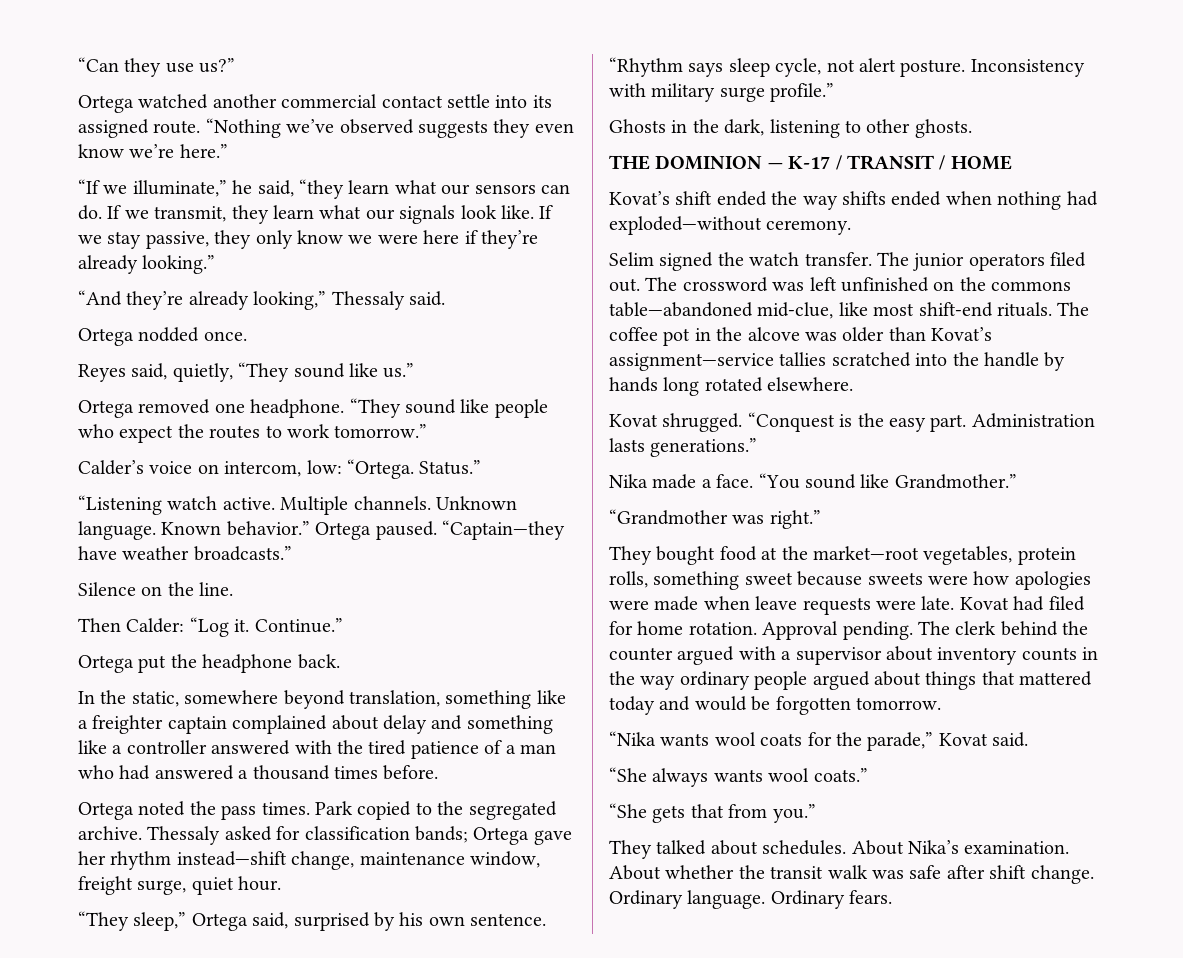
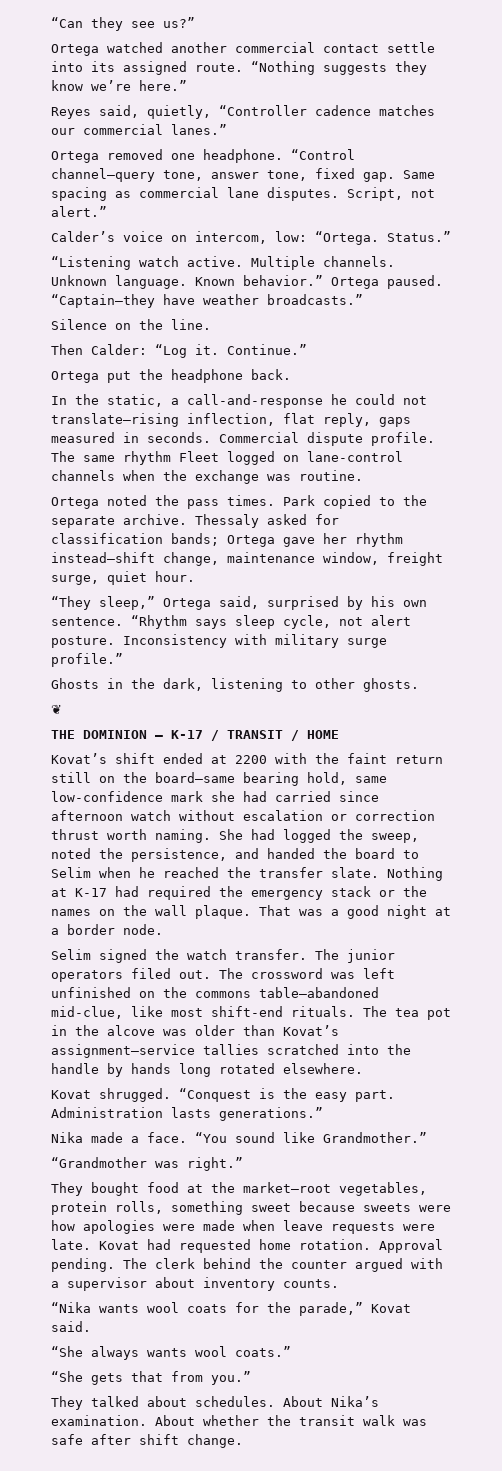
- “Can they use us?”
+ “Can they see us?”
- “Nothing we’ve observed suggests they even know we’re here.”
+ “Nothing suggests they know we’re here.”
- “If we illuminate,” he said, “they learn what our sensors can do. If we transmit, they learn what our signals look like. If we stay passive, they only know we were here if they’re already looking.”
- “And they’re already looking,” Thessaly said.
- Ortega nodded once.
- Reyes said, quietly, “They sound like us.”
- Ortega removed one headphone. “They sound like people who expect the routes to work tomorrow.”
+ Reyes said, quietly, “Controller cadence matches our commercial lanes.”
+ Ortega removed one headphone. “Control channel—query tone, answer tone, fixed gap. Same spacing as commercial lane disputes. Script, not alert.”
- In the static, somewhere beyond translation, something like a freighter captain complained about delay and something like a controller answered with the tired patience of a man who had answered a thousand times before.
+ In the static, a call-and-response he could not translate—rising inflection, flat reply, gaps measured in seconds. Commercial dispute profile. The same rhythm Fleet logged on lane-control channels when the exchange was routine.
- Park copied to the segregated archive.
+ Park copied to the separate archive.
+ ❦
- Kovat’s shift ended the way shifts ended when nothing had exploded—without ceremony.
+ Kovat’s shift ended at 2200 with the faint return still on the board—same bearing hold, same low-confidence mark she had carried since afternoon watch without escalation or correction thrust worth naming. She had logged the sweep, noted the persistence, and handed the board to Selim when he reached the transfer slate. Nothing at K-17 had required the emergency stack or the names on the wall plaque. That was a good night at a border node.
- The coffee pot in the alcove was older than Kovat’s assignment—service tallies scratched into the handle by hands long rotated elsewhere.
+ The tea pot in the alcove was older than Kovat’s assignment—service tallies scratched into the handle by hands long rotated elsewhere.
- Kovat had filed for home rotation.
+ Kovat had requested home rotation.
- The clerk behind the counter argued with a supervisor about inventory counts in the way ordinary people argued about things that mattered today and would be forgotten tomorrow.
+ The clerk behind the counter argued with a supervisor about inventory counts.
- Ordinary language. Ordinary fears.

